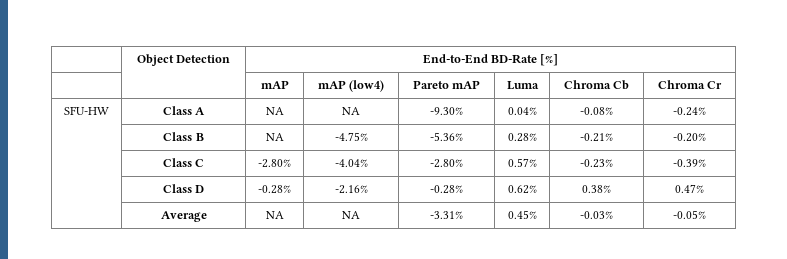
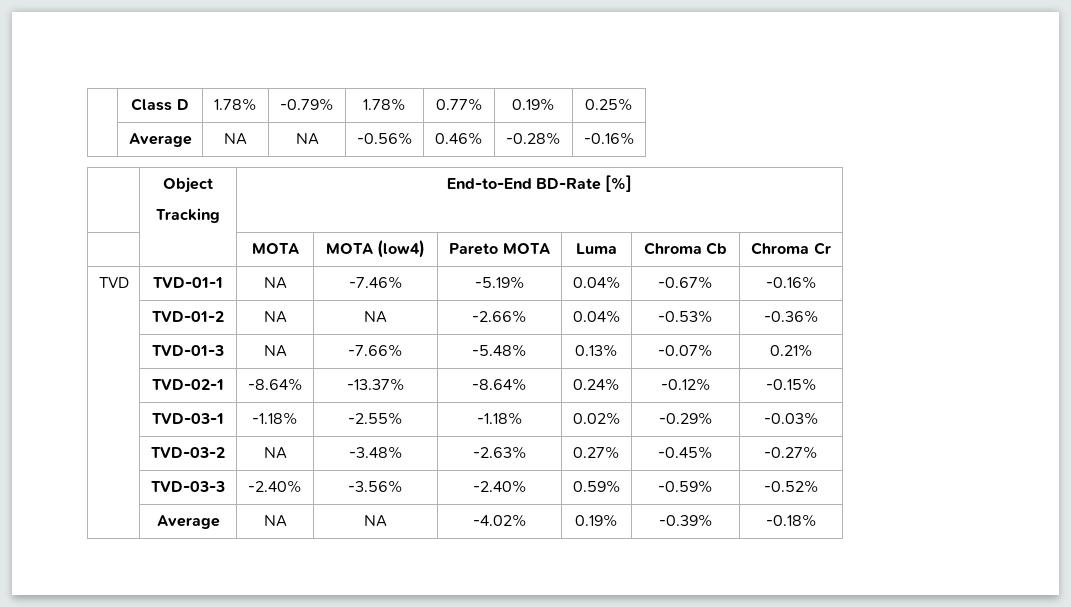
+ | Class D | 1.78% | -0.79% | 1.78% | 0.77% | 0.19% | 0.25%
+ | Average | NA | NA | -0.56% | 0.46% | -0.28% | -0.16%
- | Object Detection | End-to-End BD-Rate [%]
+ | Object
+ Tracking | End-to-End BD-Rate [%]
- | | mAP | mAP (low4) | Pareto mAP | Luma | Chroma Cb | Chroma Cr
+ | | MOTA | MOTA (low4) | Pareto MOTA | Luma | Chroma Cb | Chroma Cr
- SFU-HW | Class A | NA | NA | -9.30% | 0.04% | -0.08% | -0.24%
- | Class B | NA | -4.75% | -5.36% | 0.28% | -0.21% | -0.20%
- | Class C | -2.80% | -4.04% | -2.80% | 0.57% | -0.23% | -0.39%
- | Class D | -0.28% | -2.16% | -0.28% | 0.62% | 0.38% | 0.47%
- | Average | NA | NA | -3.31% | 0.45% | -0.03% | -0.05%
+ TVD | TVD-01-1 | NA | -7.46% | -5.19% | 0.04% | -0.67% | -0.16%
+ | TVD-01-2 | NA | NA | -2.66% | 0.04% | -0.53% | -0.36%
+ | TVD-01-3 | NA | -7.66% | -5.48% | 0.13% | -0.07% | 0.21%
+ | TVD-02-1 | -8.64% | -13.37% | -8.64% | 0.24% | -0.12% | -0.15%
+ | TVD-03-1 | -1.18% | -2.55% | -1.18% | 0.02% | -0.29% | -0.03%
+ | TVD-03-2 | NA | -3.48% | -2.63% | 0.27% | -0.45% | -0.27%
+ | TVD-03-3 | -2.40% | -3.56% | -2.40% | 0.59% | -0.59% | -0.52%
+ | Average | NA | NA | -4.02% | 0.19% | -0.39% | -0.18%

